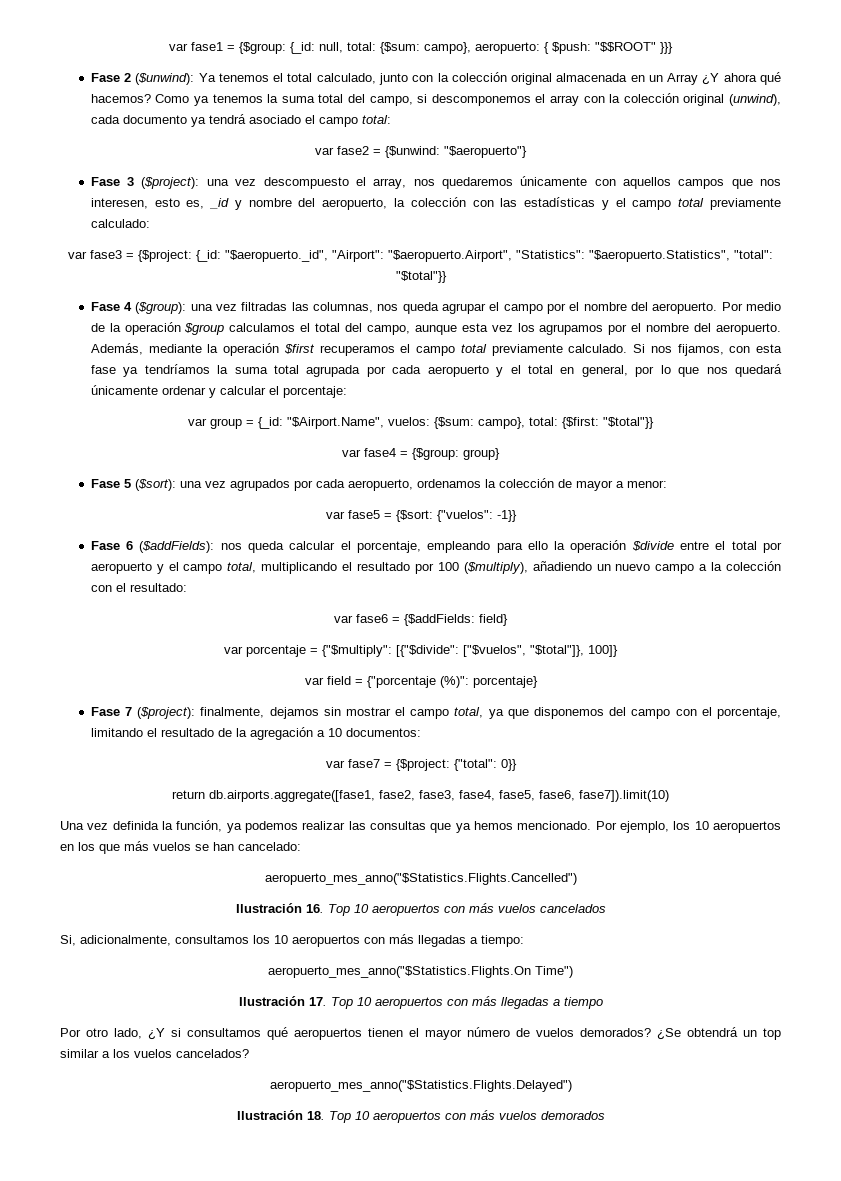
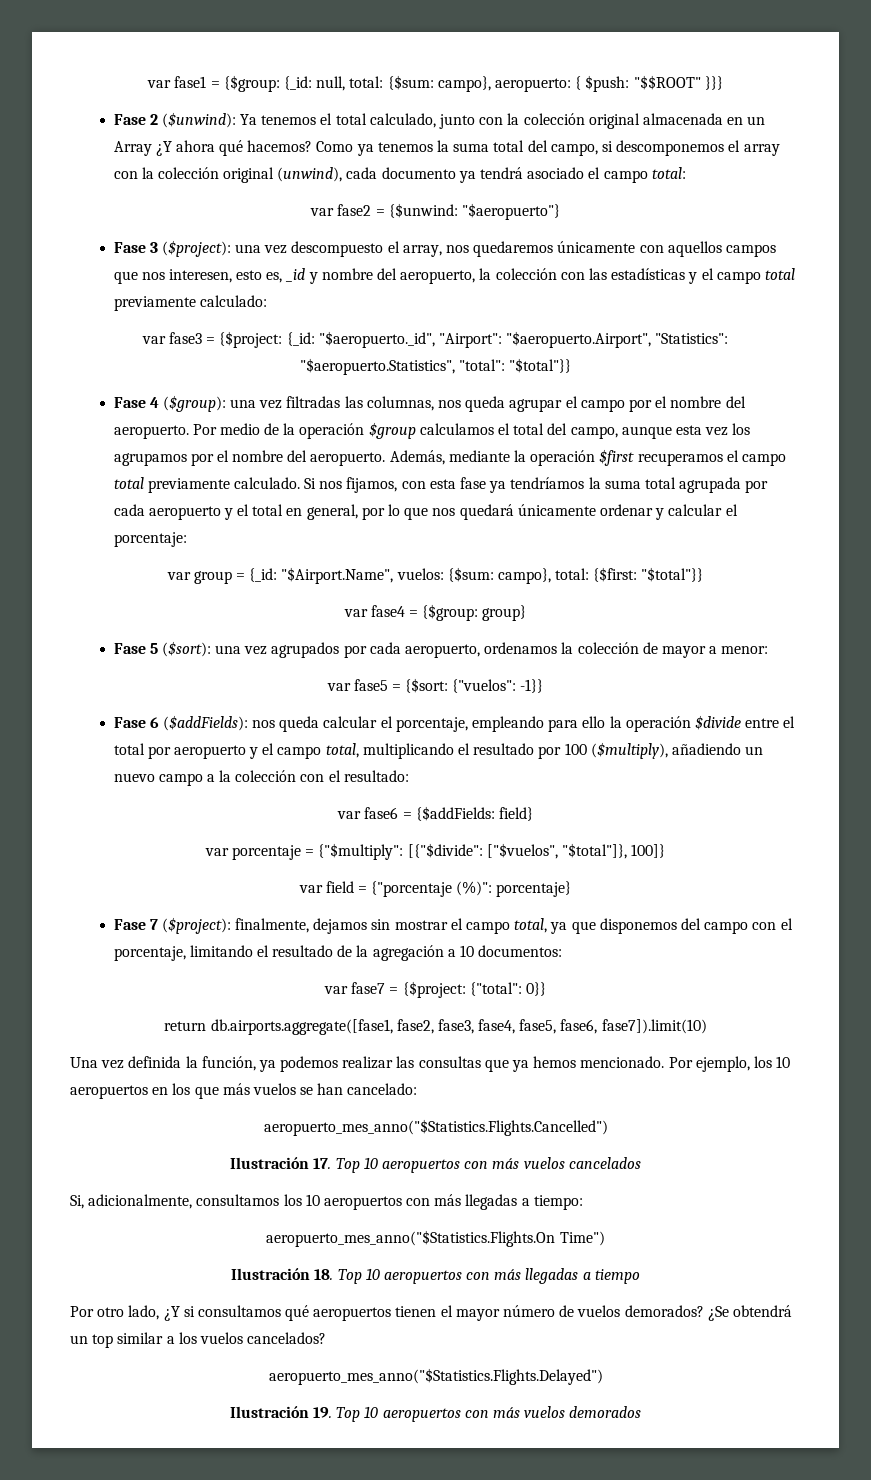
- Ilustración 16. Top 10 aeropuertos con más vuelos cancelados
+ Ilustración 17. Top 10 aeropuertos con más vuelos cancelados
- Ilustración 17. Top 10 aeropuertos con más llegadas a tiempo
+ Ilustración 18. Top 10 aeropuertos con más llegadas a tiempo
- Ilustración 18. Top 10 aeropuertos con más vuelos demorados
+ Ilustración 19. Top 10 aeropuertos con más vuelos demorados

